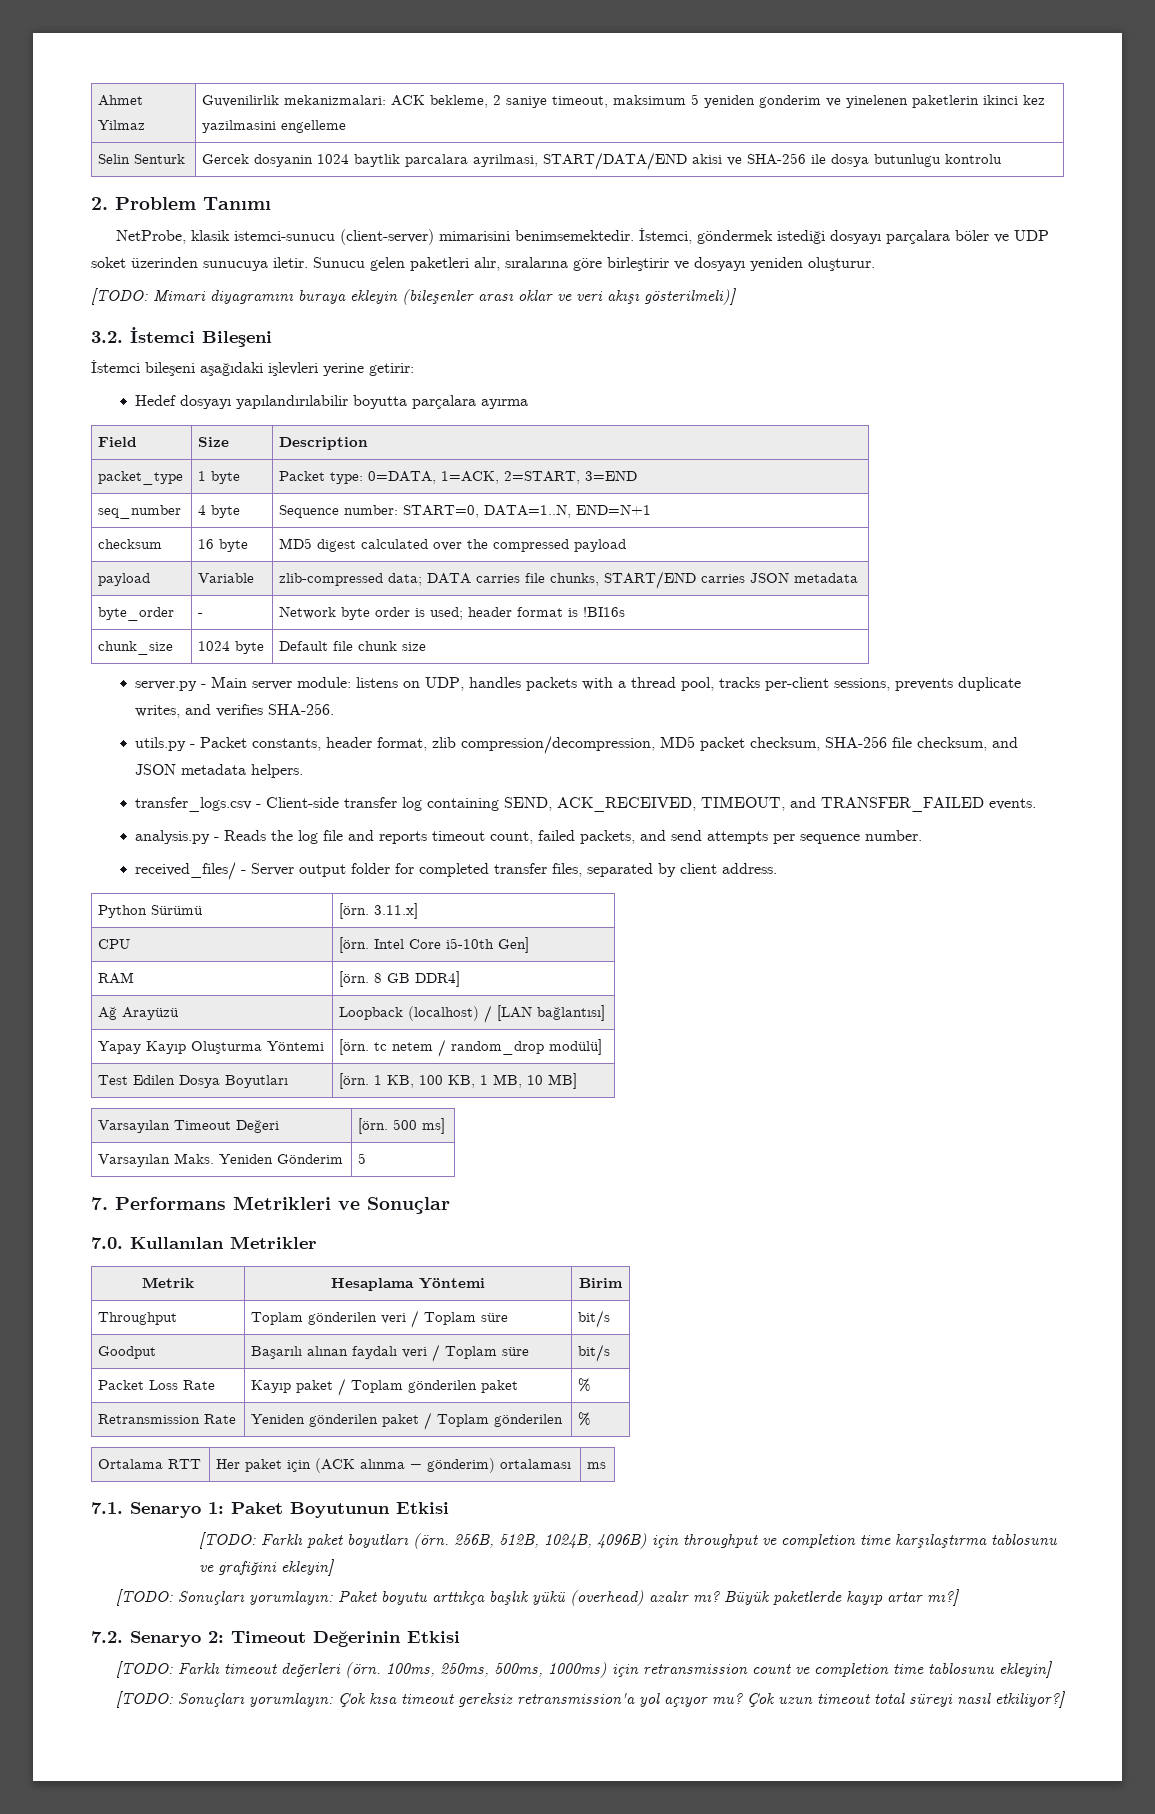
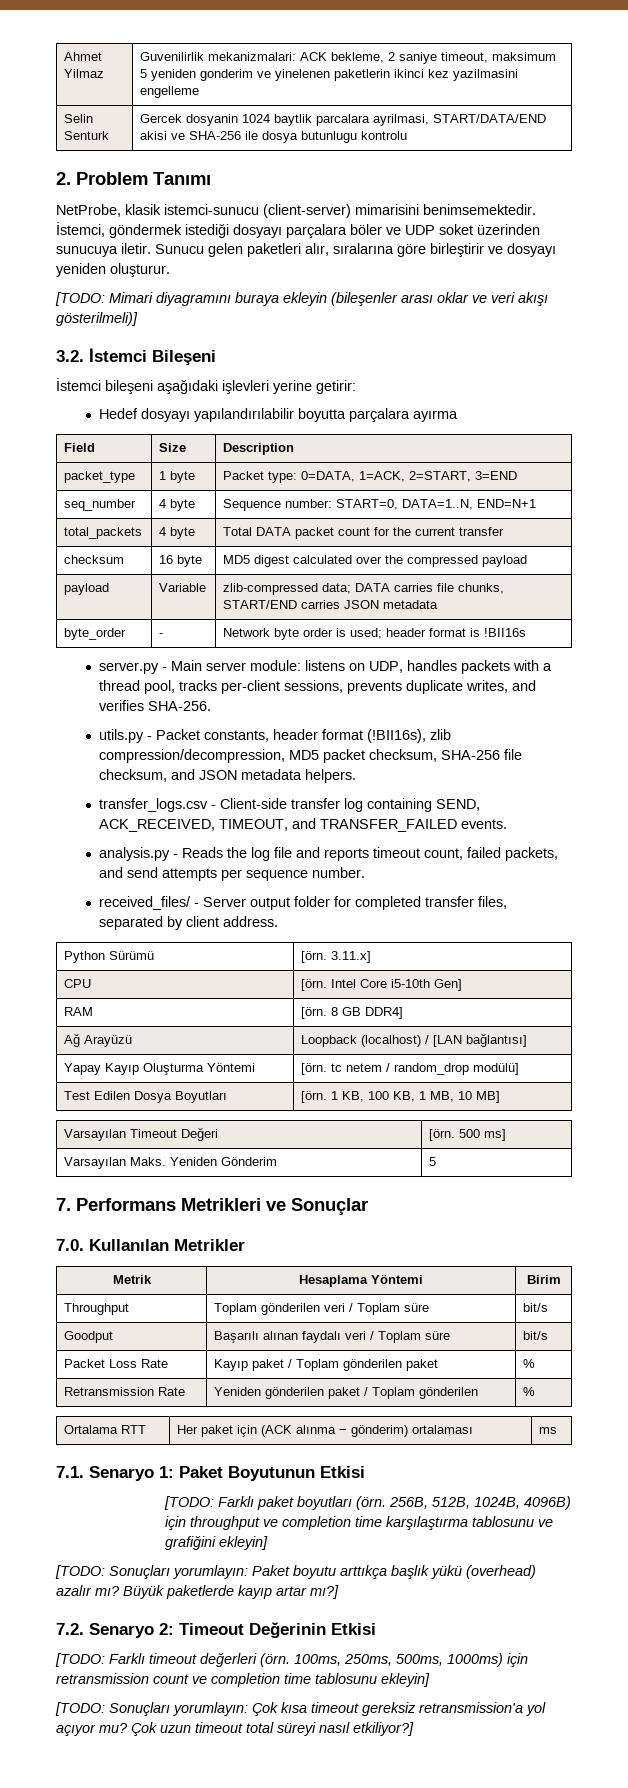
+ total_packets | 4 byte | Total DATA packet count for the current transfer
- byte_order | - | Network byte order is used; header format is !BI16s
- chunk_size | 1024 byte | Default file chunk size
+ byte_order | - | Network byte order is used; header format is !BII16s
- utils.py - Packet constants, header format, zlib compression/decompression, MD5 packet checksum, SHA-256 file checksum, and JSON metadata helpers.
+ utils.py - Packet constants, header format (!BII16s), zlib compression/decompression, MD5 packet checksum, SHA-256 file checksum, and JSON metadata helpers.

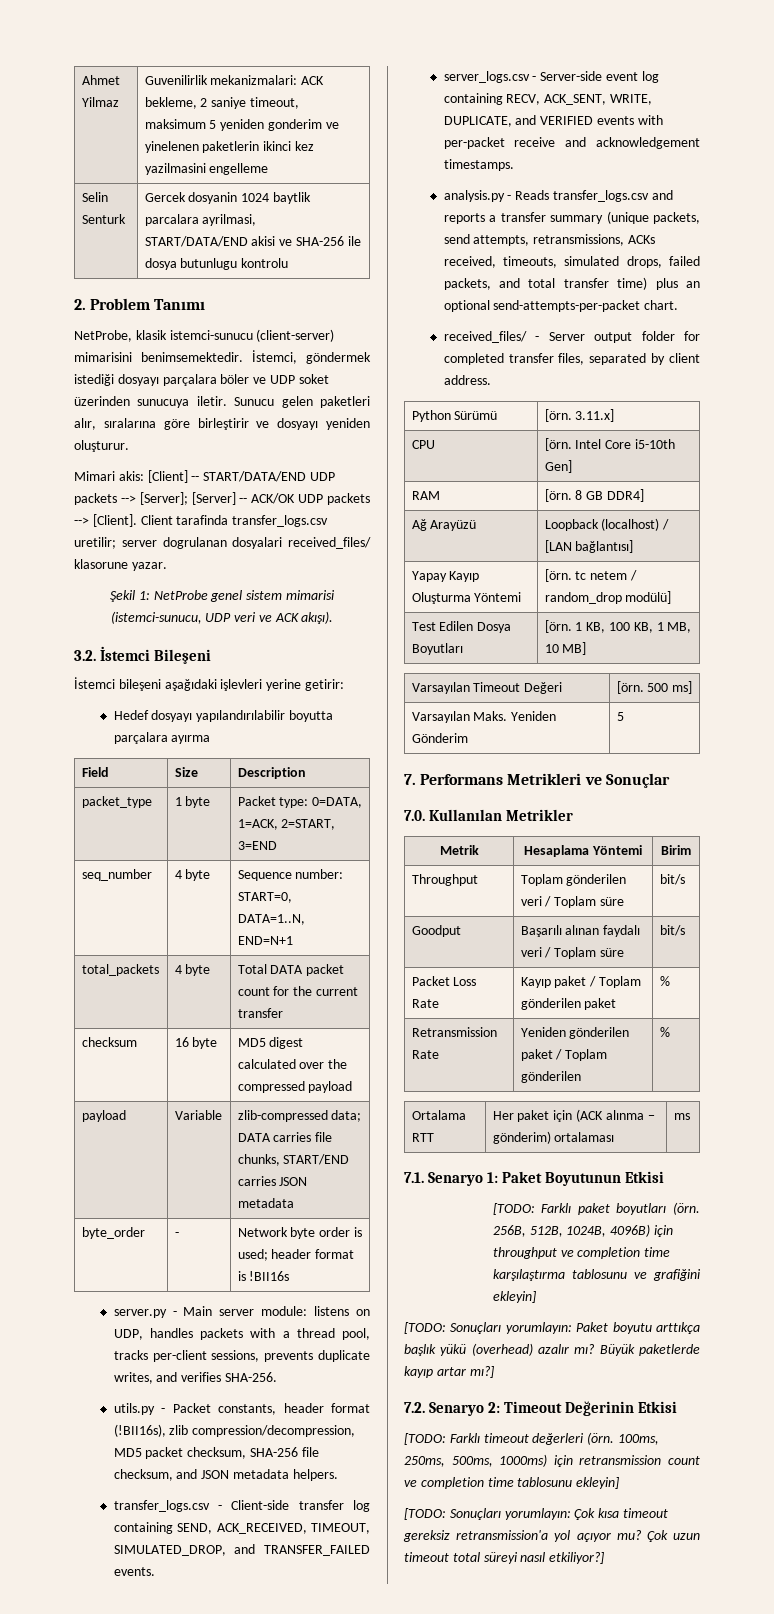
- [TODO: Mimari diyagramını buraya ekleyin (bileşenler arası oklar ve veri akışı gösterilmeli)]
+ Mimari akis: [Client] -- START/DATA/END UDP packets --> [Server]; [Server] -- ACK/OK UDP packets --> [Client]. Client tarafinda transfer_logs.csv uretilir; server dogrulanan dosyalari received_files/ klasorune yazar.
+ Şekil 1: NetProbe genel sistem mimarisi (istemci-sunucu, UDP veri ve ACK akışı).
- transfer_logs.csv - Client-side transfer log containing SEND, ACK_RECEIVED, TIMEOUT, and TRANSFER_FAILED events.
+ transfer_logs.csv - Client-side transfer log containing SEND, ACK_RECEIVED, TIMEOUT, SIMULATED_DROP, and TRANSFER_FAILED events.
- analysis.py - Reads the log file and reports timeout count, failed packets, and send attempts per sequence number.
+ server_logs.csv - Server-side event log containing RECV, ACK_SENT, WRITE, DUPLICATE, and VERIFIED events with per-packet receive and acknowledgement timestamps.
+ analysis.py - Reads transfer_logs.csv and reports a transfer summary (unique packets, send attempts, retransmissions, ACKs received, timeouts, simulated drops, failed packets, and total transfer time) plus an optional send-attempts-per-packet chart.

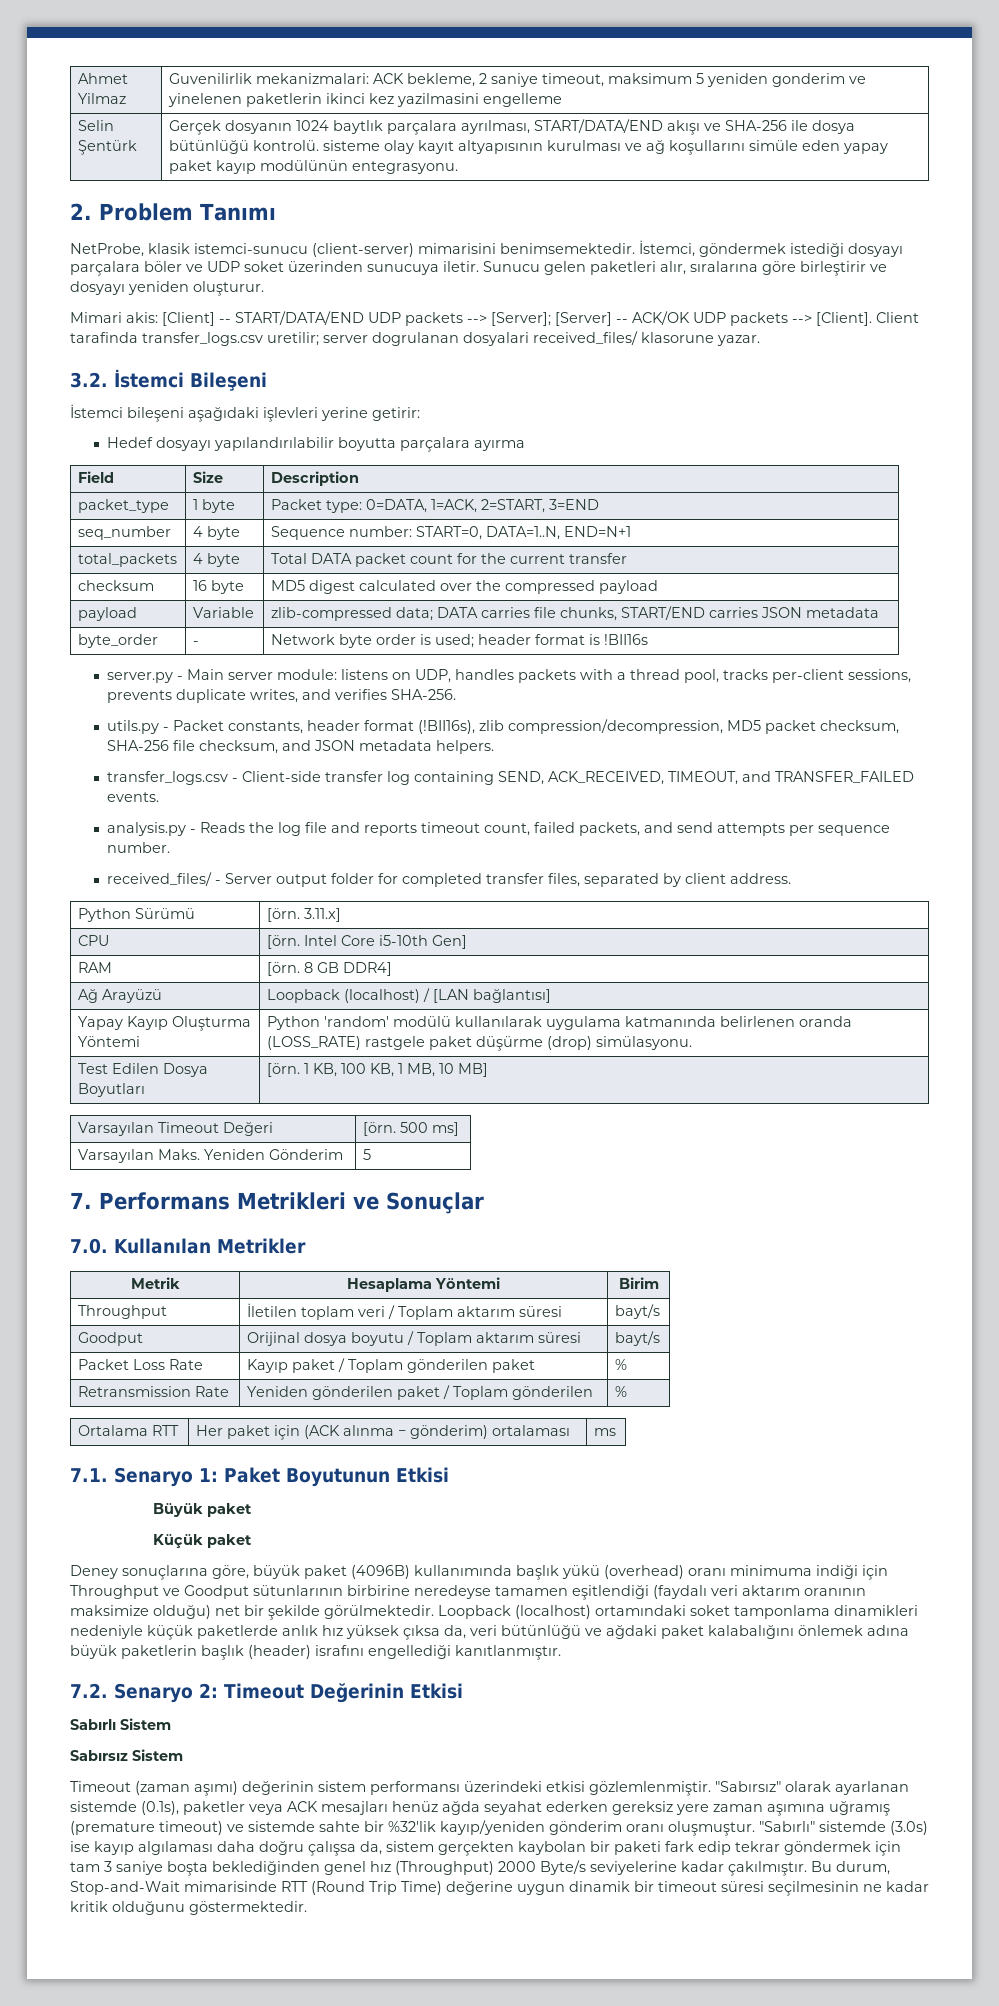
- Selin Senturk | Gercek dosyanin 1024 baytlik parcalara ayrilmasi, START/DATA/END akisi ve SHA-256 ile dosya butunlugu kontrolu
+ Selin Şentürk | Gerçek dosyanın 1024 baytlık parçalara ayrılması, START/DATA/END akışı ve SHA-256 ile dosya bütünlüğü kontrolü. sisteme olay kayıt altyapısının kurulması ve ağ koşullarını simüle eden yapay paket kayıp modülünün entegrasyonu.
- Şekil 1: NetProbe genel sistem mimarisi (istemci-sunucu, UDP veri ve ACK akışı).
- transfer_logs.csv - Client-side transfer log containing SEND, ACK_RECEIVED, TIMEOUT, SIMULATED_DROP, and TRANSFER_FAILED events.
+ transfer_logs.csv - Client-side transfer log containing SEND, ACK_RECEIVED, TIMEOUT, and TRANSFER_FAILED events.
- server_logs.csv - Server-side event log containing RECV, ACK_SENT, WRITE, DUPLICATE, and VERIFIED events with per-packet receive and acknowledgement timestamps.
- analysis.py - Reads transfer_logs.csv and reports a transfer summary (unique packets, send attempts, retransmissions, ACKs received, timeouts, simulated drops, failed packets, and total transfer time) plus an optional send-attempts-per-packet chart.
+ analysis.py - Reads the log file and reports timeout count, failed packets, and send attempts per sequence number.
- Yapay Kayıp Oluşturma Yöntemi | [örn. tc netem / random_drop modülü]
+ Yapay Kayıp Oluşturma Yöntemi | Python 'random' modülü kullanılarak uygulama katmanında belirlenen oranda (LOSS_RATE) rastgele paket düşürme (drop) simülasyonu.
- Throughput | Toplam gönderilen veri / Toplam süre | bit/s
- Goodput | Başarılı alınan faydalı veri / Toplam süre | bit/s
+ Throughput | İletilen toplam veri / Toplam aktarım süresi | bayt/s
+ Goodput | Orijinal dosya boyutu / Toplam aktarım süresi | bayt/s
- [TODO: Farklı paket boyutları (örn. 256B, 512B, 1024B, 4096B) için throughput ve completion time karşılaştırma tablosunu ve grafiğini ekleyin]
- [TODO: Sonuçları yorumlayın: Paket boyutu arttıkça başlık yükü (overhead) azalır mı? Büyük paketlerde kayıp artar mı?]
+ Büyük paket
+ Küçük paket
+ Deney sonuçlarına göre, büyük paket (4096B) kullanımında başlık yükü (overhead) oranı minimuma indiği için Throughput ve Goodput sütunlarının birbirine neredeyse tamamen eşitlendiği (faydalı veri aktarım oranının maksimize olduğu) net bir şekilde görülmektedir. Loopback (localhost) ortamındaki soket tamponlama dinamikleri nedeniyle küçük paketlerde anlık hız yüksek çıksa da, veri bütünlüğü ve ağdaki paket kalabalığını önlemek adına büyük paketlerin başlık (header) israfını engellediği kanıtlanmıştır.
- [TODO: Farklı timeout değerleri (örn. 100ms, 250ms, 500ms, 1000ms) için retransmission count ve completion time tablosunu ekleyin]
- [TODO: Sonuçları yorumlayın: Çok kısa timeout gereksiz retransmission'a yol açıyor mu? Çok uzun timeout total süreyi nasıl etkiliyor?]
+ Sabırlı Sistem
+ Sabırsız Sistem
+ Timeout (zaman aşımı) değerinin sistem performansı üzerindeki etkisi gözlemlenmiştir. "Sabırsız" olarak ayarlanan sistemde (0.1s), paketler veya ACK mesajları henüz ağda seyahat ederken gereksiz yere zaman aşımına uğramış (premature timeout) ve sistemde sahte bir %32'lik kayıp/yeniden gönderim oranı oluşmuştur. "Sabırlı" sistemde (3.0s) ise kayıp algılaması daha doğru çalışsa da, sistem gerçekten kaybolan bir paketi fark edip tekrar göndermek için tam 3 saniye boşta beklediğinden genel hız (Throughput) 2000 Byte/s seviyelerine kadar çakılmıştır. Bu durum, Stop-and-Wait mimarisinde RTT (Round Trip Time) değerine uygun dinamik bir timeout süresi seçilmesinin ne kadar kritik olduğunu göstermektedir.

